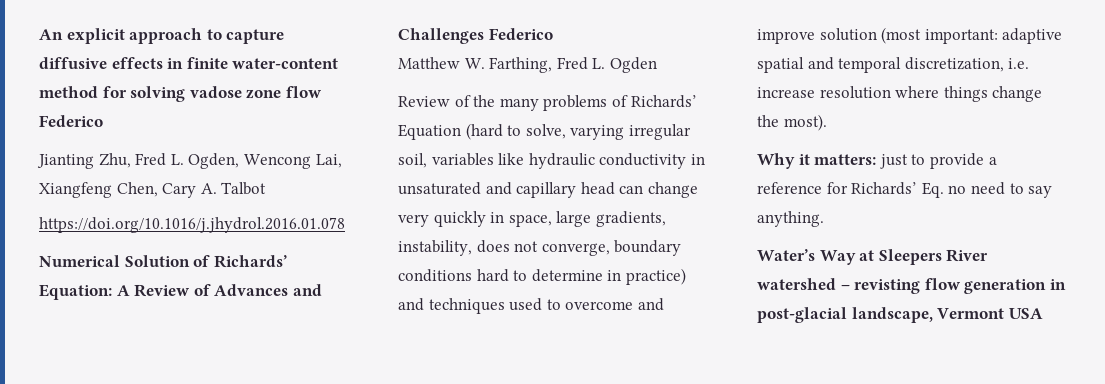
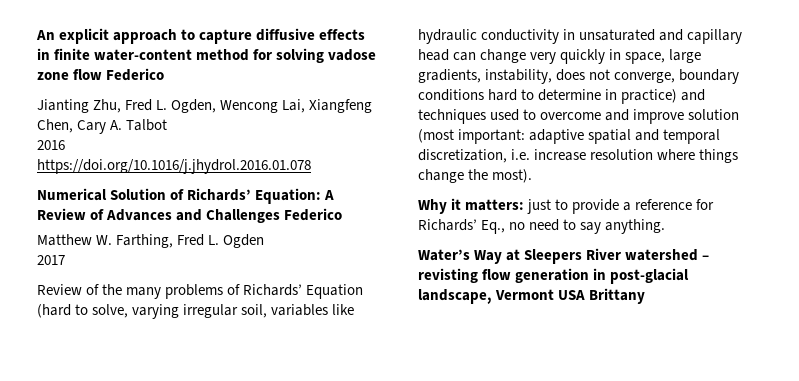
+ 2016
+ 2017
- Why it matters: just to provide a reference for Richards’ Eq. no need to say anything.
+ Why it matters: just to provide a reference for Richards’ Eq., no need to say anything.
- Water’s Way at Sleepers River watershed – revisting flow generation in post-glacial landscape, Vermont USA
+ Water’s Way at Sleepers River watershed – revisting flow generation in post-glacial landscape, Vermont USA Brittany

